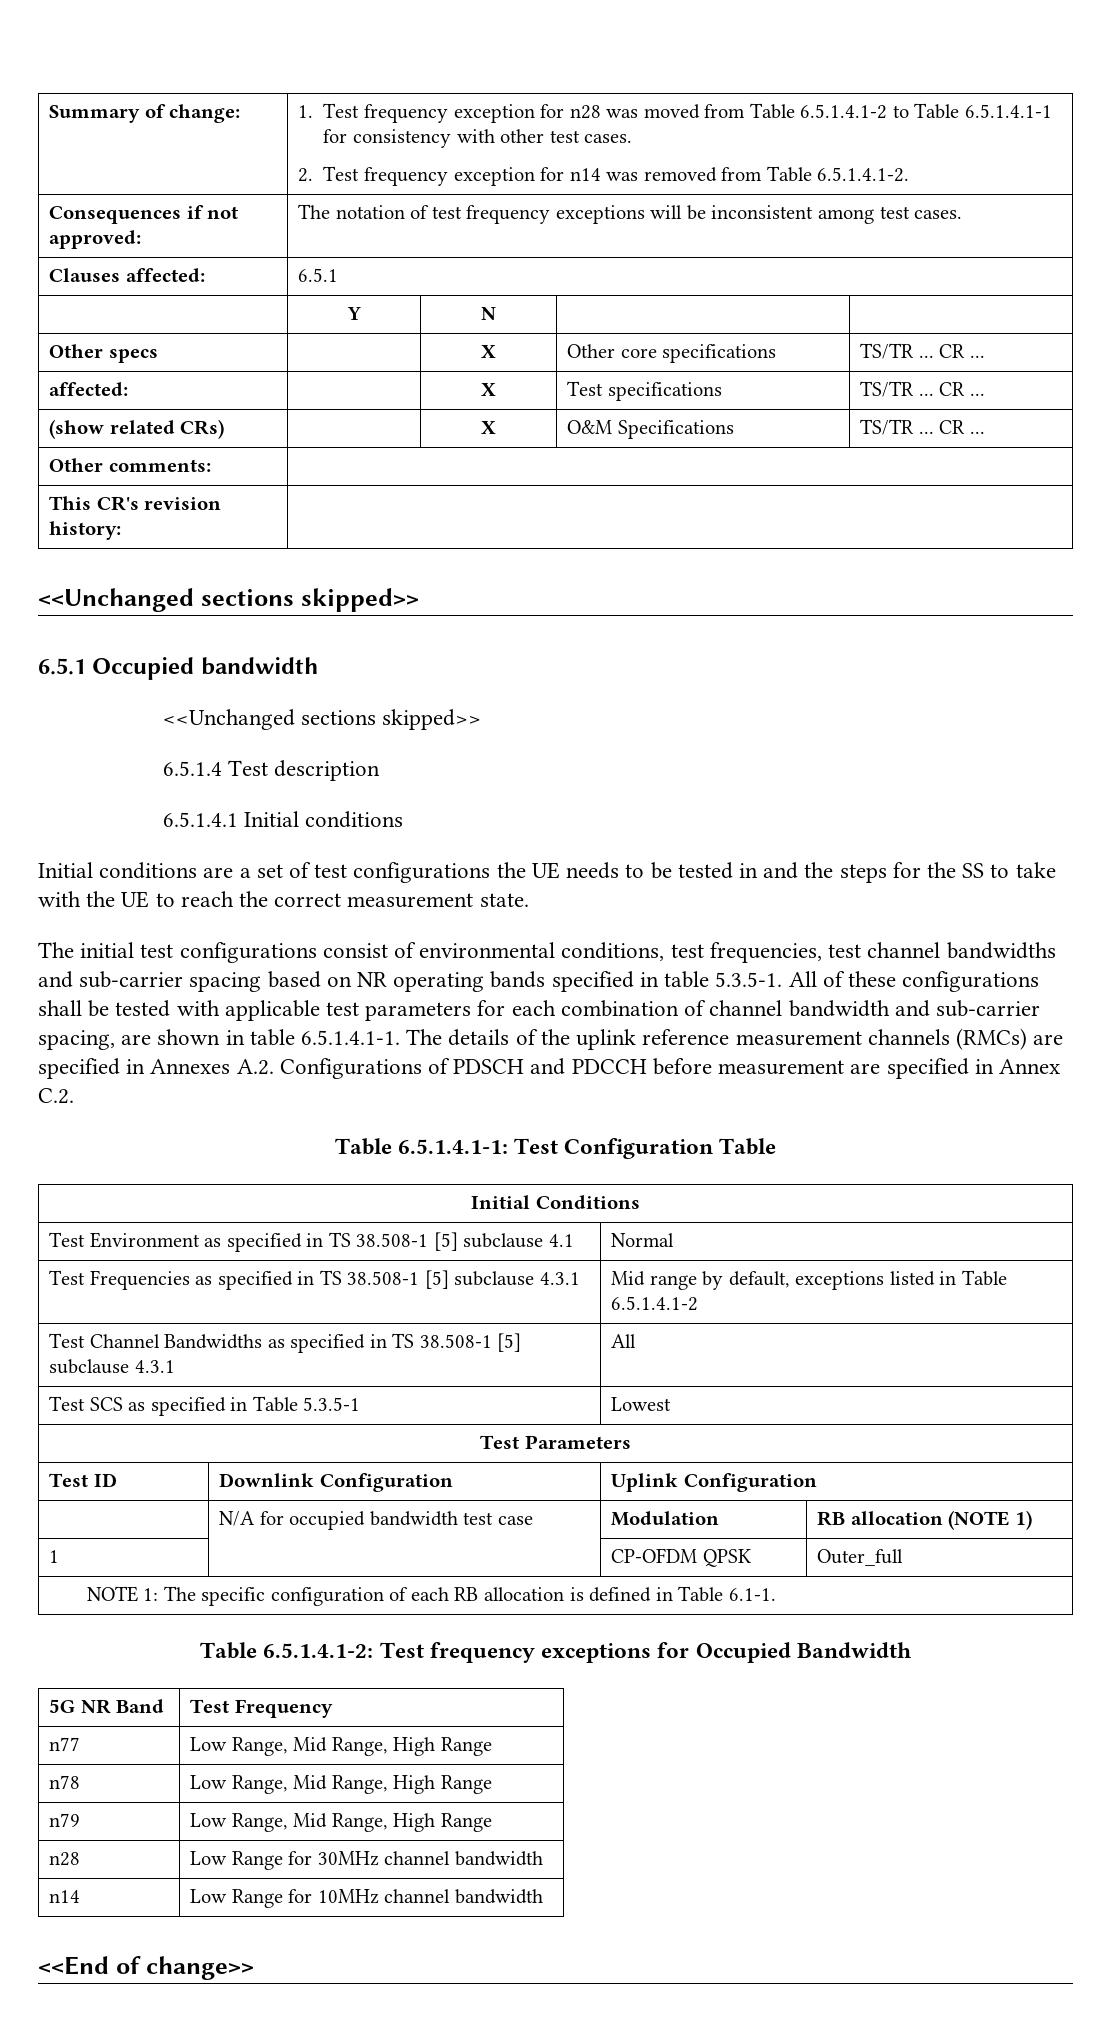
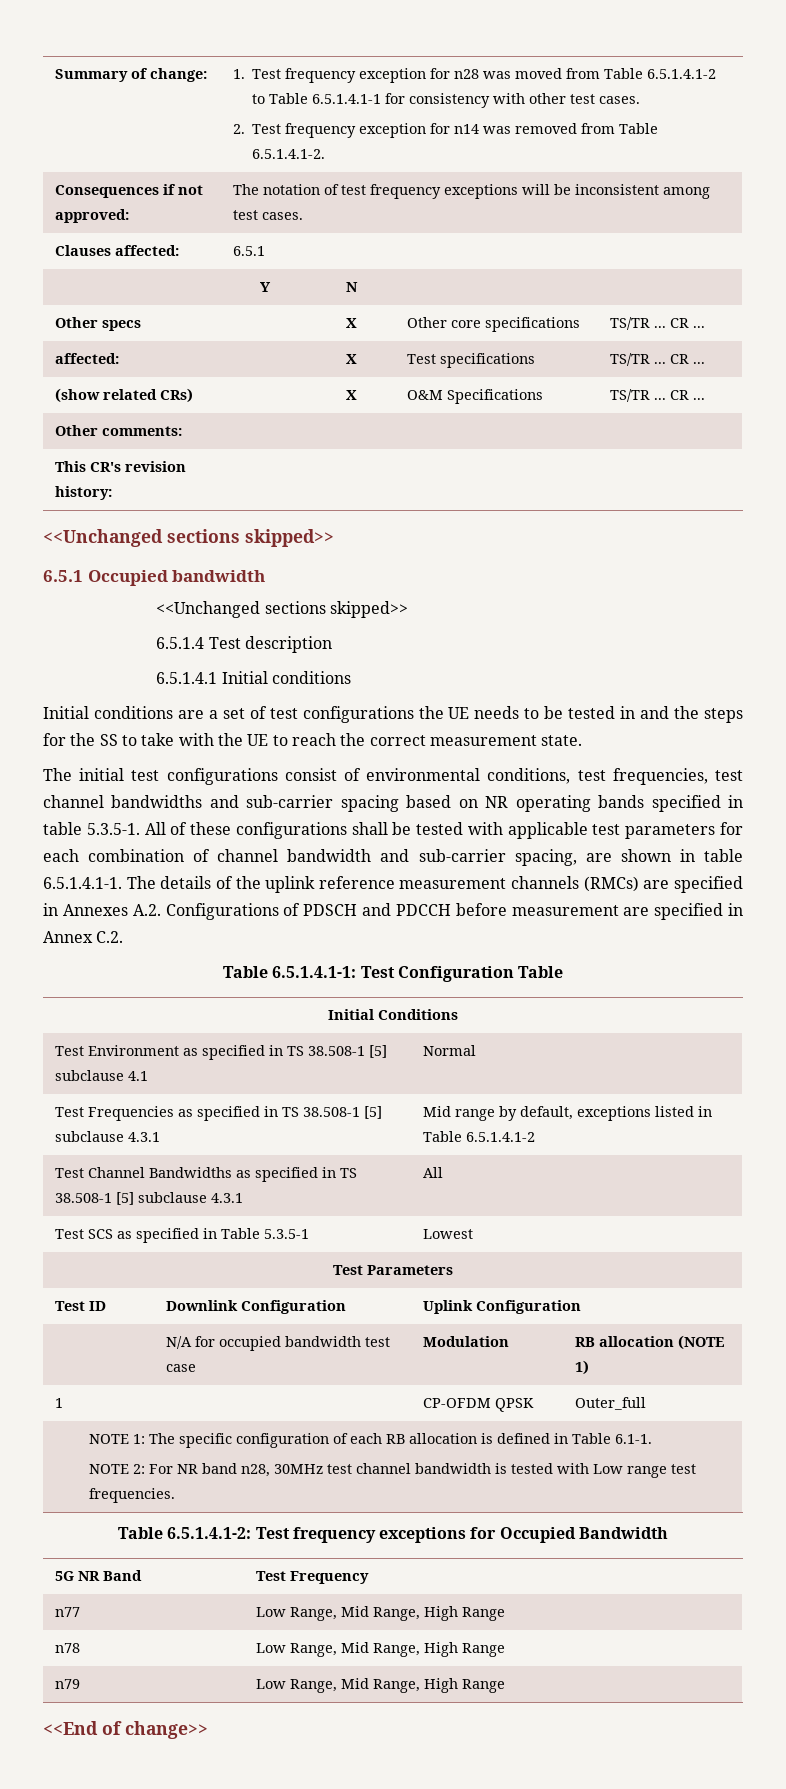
  NOTE 1: The specific configuration of each RB allocation is defined in Table 6.1-1.
+ NOTE 2: For NR band n28, 30MHz test channel bandwidth is tested with Low range test frequencies.
- n28 | Low Range for 30MHz channel bandwidth
- n14 | Low Range for 10MHz channel bandwidth

